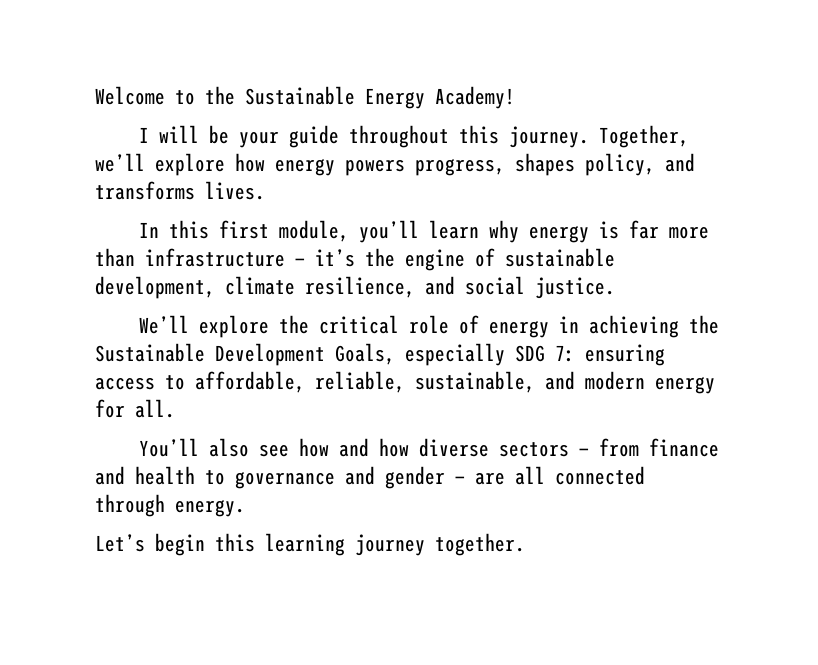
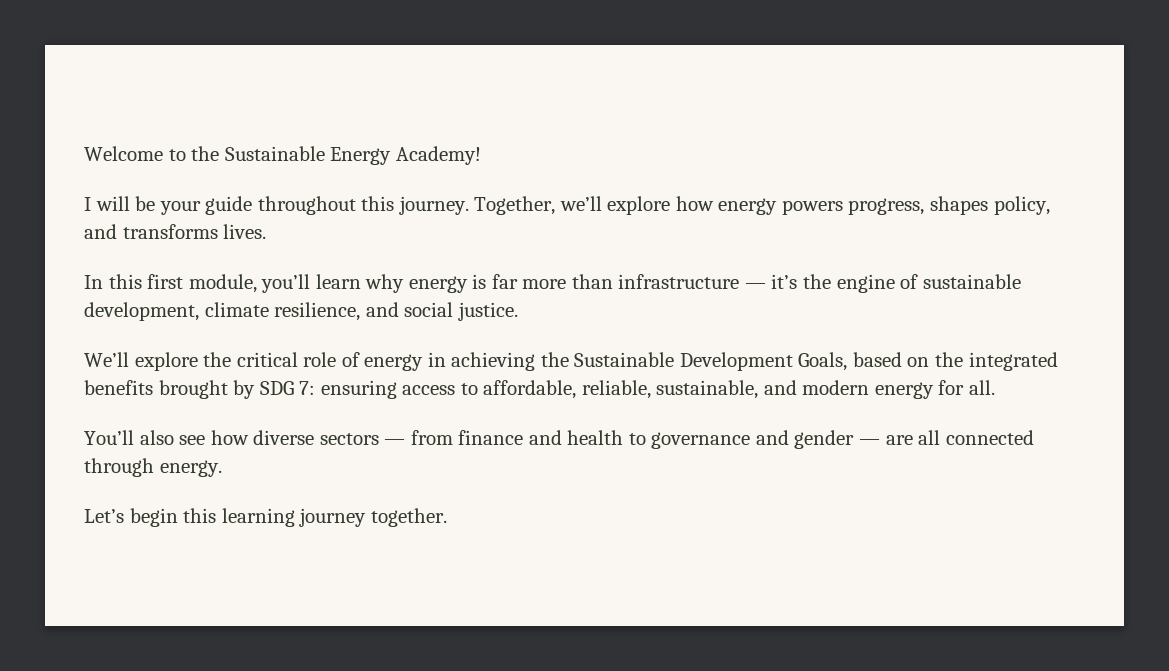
- We’ll explore the critical role of energy in achieving the Sustainable Development Goals, especially SDG 7: ensuring access to affordable, reliable, sustainable, and modern energy for all.
+ We’ll explore the critical role of energy in achieving the Sustainable Development Goals, based on the integrated benefits brought by SDG 7: ensuring access to affordable, reliable, sustainable, and modern energy for all.
- You’ll also see how and how diverse sectors — from finance and health to governance and gender — are all connected through energy.
+ You’ll also see how diverse sectors — from finance and health to governance and gender — are all connected through energy.

